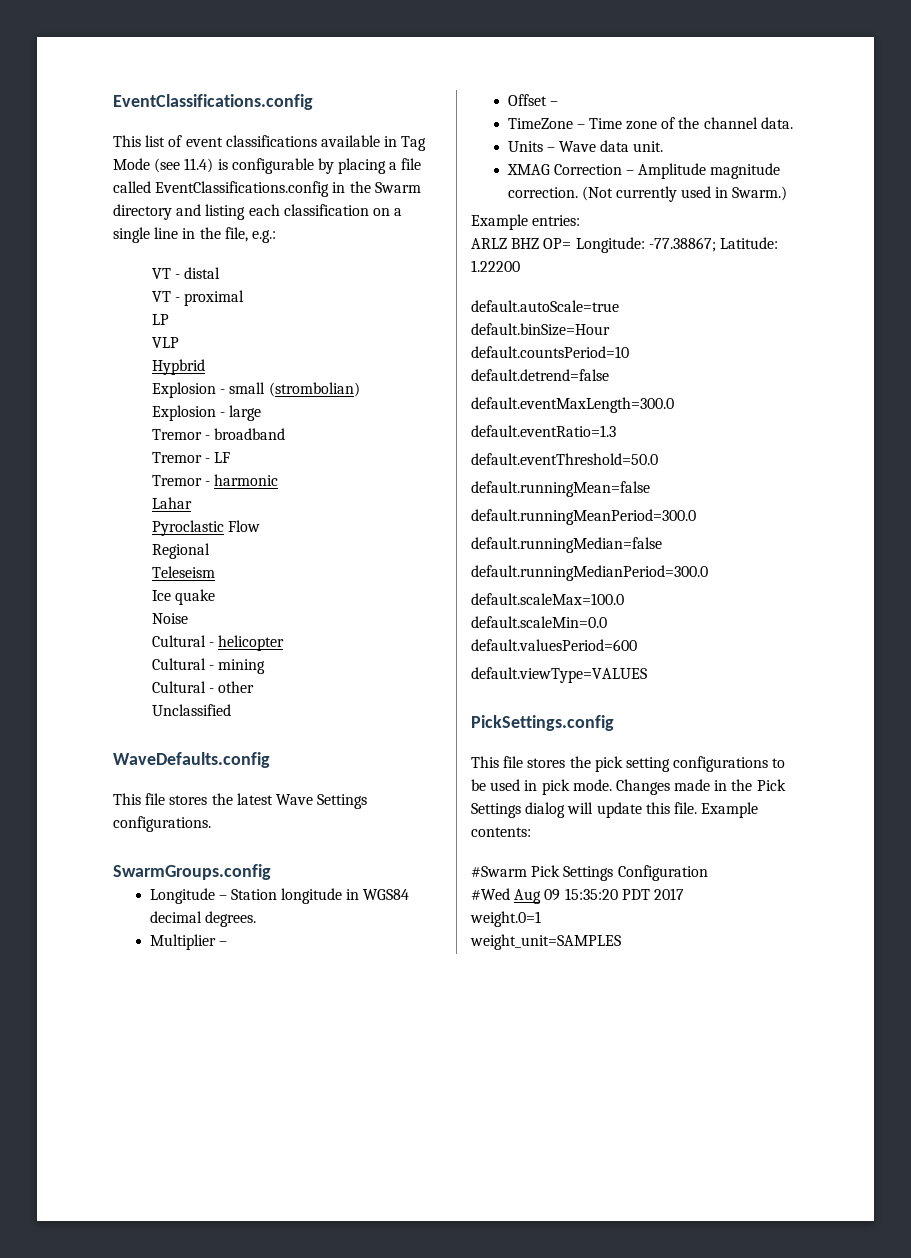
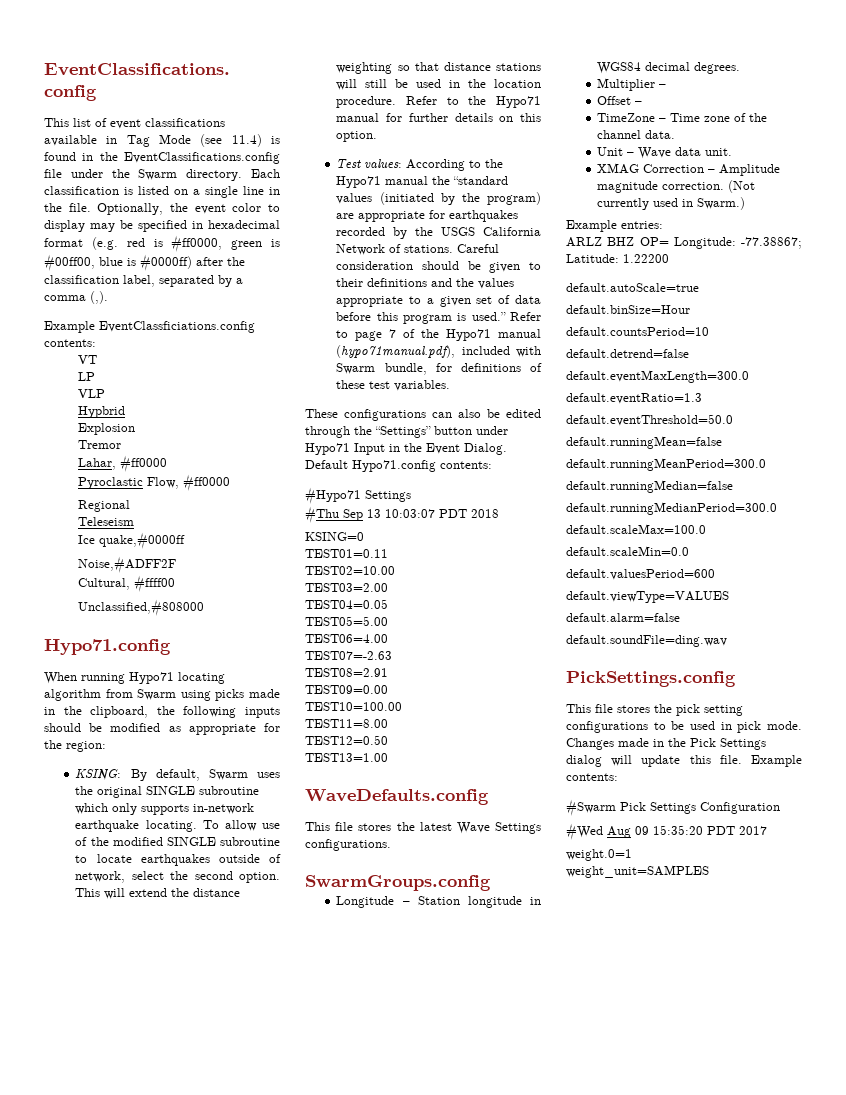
- This list of event classifications available in Tag Mode (see 11.4) is configurable by placing a file called EventClassifications.config in the Swarm directory and listing each classification on a single line in the file, e.g.:
- VT - distal
- VT - proximal
+ This list of event classifications available in Tag Mode (see 11.4) is found in the EventClassifications.config file under the Swarm directory. Each classification is listed on a single line in the file. Optionally, the event color to display may be specified in hexadecimal format (e.g. red is #ff0000, green is #00ff00, blue is #0000ff) after the classification label, separated by a comma (,).
+ Example EventClassficiations.config contents:
+ VT
  LP
  VLP
  Hypbrid
- Explosion - small (strombolian)
- Explosion - large
- Tremor - broadband
- Tremor - LF
- Tremor - harmonic
- Lahar
+ Explosion
+ Tremor
+ Lahar, #ff0000
- Pyroclastic Flow
+ Pyroclastic Flow, #ff0000
- Ice quake
- Noise
- Cultural - helicopter
- Cultural - mining
- Cultural - other
- Unclassified
+ Ice quake,#0000ff
+ Noise,#ADFF2F
+ Cultural, #ffff00
+ Unclassified,#808000
+ Hypo71.config
+ When running Hypo71 locating algorithm from Swarm using picks made in the clipboard, the following inputs should be modified as appropriate for the region:
+ KSING: By default, Swarm uses the original SINGLE subroutine which only supports in-network earthquake locating. To allow use of the modified SINGLE subroutine to locate earthquakes outside of network, select the second option. This will extend the distance weighting so that distance stations will still be used in the location procedure. Refer to the Hypo71 manual for further details on this option.
+ Test values: According to the Hypo71 manual the “standard values (initiated by the program) are appropriate for earthquakes recorded by the USGS California Network of stations. Careful consideration should be given to their definitions and the values appropriate to a given set of data before this program is used.” Refer to page 7 of the Hypo71 manual (hypo71manual.pdf), included with Swarm bundle, for definitions of these test variables.
+ These configurations can also be edited through the “Settings” button under Hypo71 Input in the Event Dialog. Default Hypo71.config contents:
+ #Hypo71 Settings
+ #Thu Sep 13 10:03:07 PDT 2018
+ KSING=0
+ TEST01=0.11
+ TEST02=10.00
+ TEST03=2.00
+ TEST04=0.05
+ TEST05=5.00
+ TEST06=4.00
+ TEST07=-2.63
+ TEST08=2.91
+ TEST09=0.00
+ TEST10=100.00
+ TEST11=8.00
+ TEST12=0.50
+ TEST13=1.00
- Units – Wave data unit.
+ Unit – Wave data unit.
+ default.alarm=false
+ default.soundFile=ding.wav

